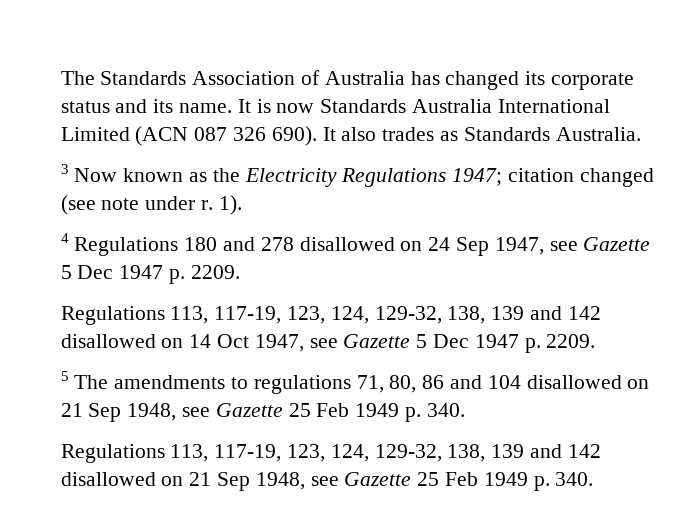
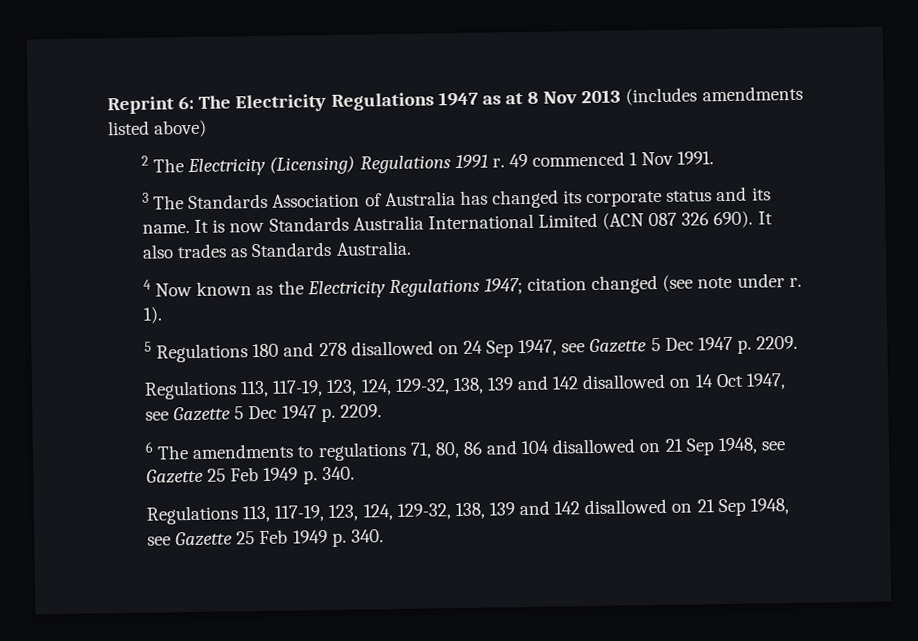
- The Standards Association of Australia has changed its corporate status and its name.
+ Reprint 6: The Electricity Regulations 1947 as at 8 Nov 2013 (includes amendments listed above)
+ 2 The Electricity (Licensing) Regulations 1991 r. 49 commenced 1 Nov 1991.
+ 3 The Standards Association of Australia has changed its corporate status and its name.
- 3 Now known as the Electricity Regulations 1947; citation changed (see note under r.
+ 4 Now known as the Electricity Regulations 1947; citation changed (see note under r.
- 4 Regulations 180 and 278 disallowed on 24 Sep 1947, see Gazette 5 Dec 1947 p. 2209.
+ 5 Regulations 180 and 278 disallowed on 24 Sep 1947, see Gazette 5 Dec 1947 p. 2209.
- 5 The amendments to regulations 71, 80, 86 and 104 disallowed on 21 Sep 1948, see Gazette 25 Feb 1949 p. 340.
+ 6 The amendments to regulations 71, 80, 86 and 104 disallowed on 21 Sep 1948, see Gazette 25 Feb 1949 p. 340.

